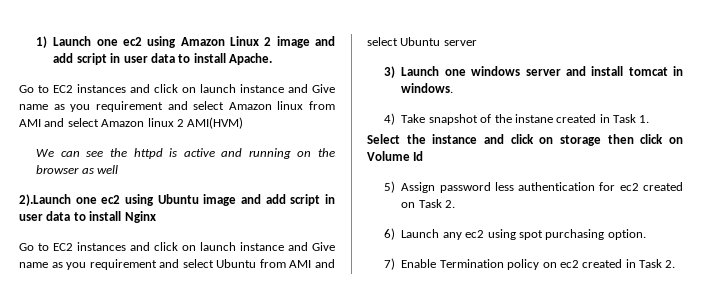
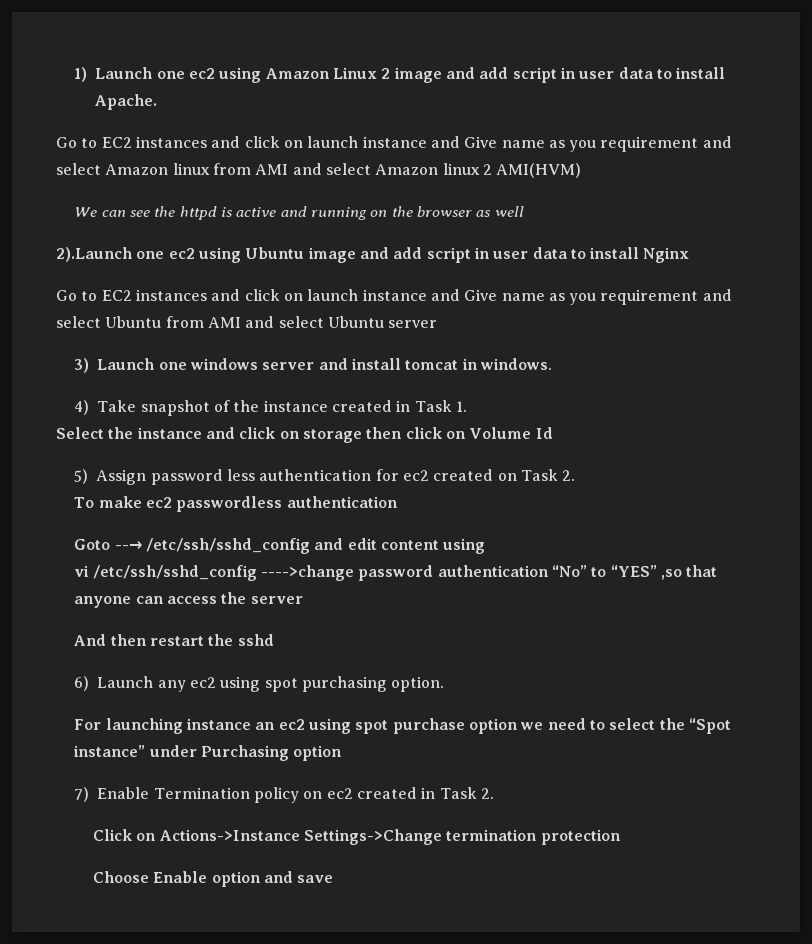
- 4) Take snapshot of the instane created in Task 1.
+ 4) Take snapshot of the instance created in Task 1.
+ To make ec2 passwordless authentication
+ Goto --→ /etc/ssh/sshd_config and edit content using
+ vi /etc/ssh/sshd_config ---->change password authentication “No” to “YES” ,so that anyone can access the server
+ And then restart the sshd
+ For launching instance an ec2 using spot purchase option we need to select the “Spot instance” under Purchasing option
+ Click on Actions->Instance Settings->Change termination protection
+ Choose Enable option and save

